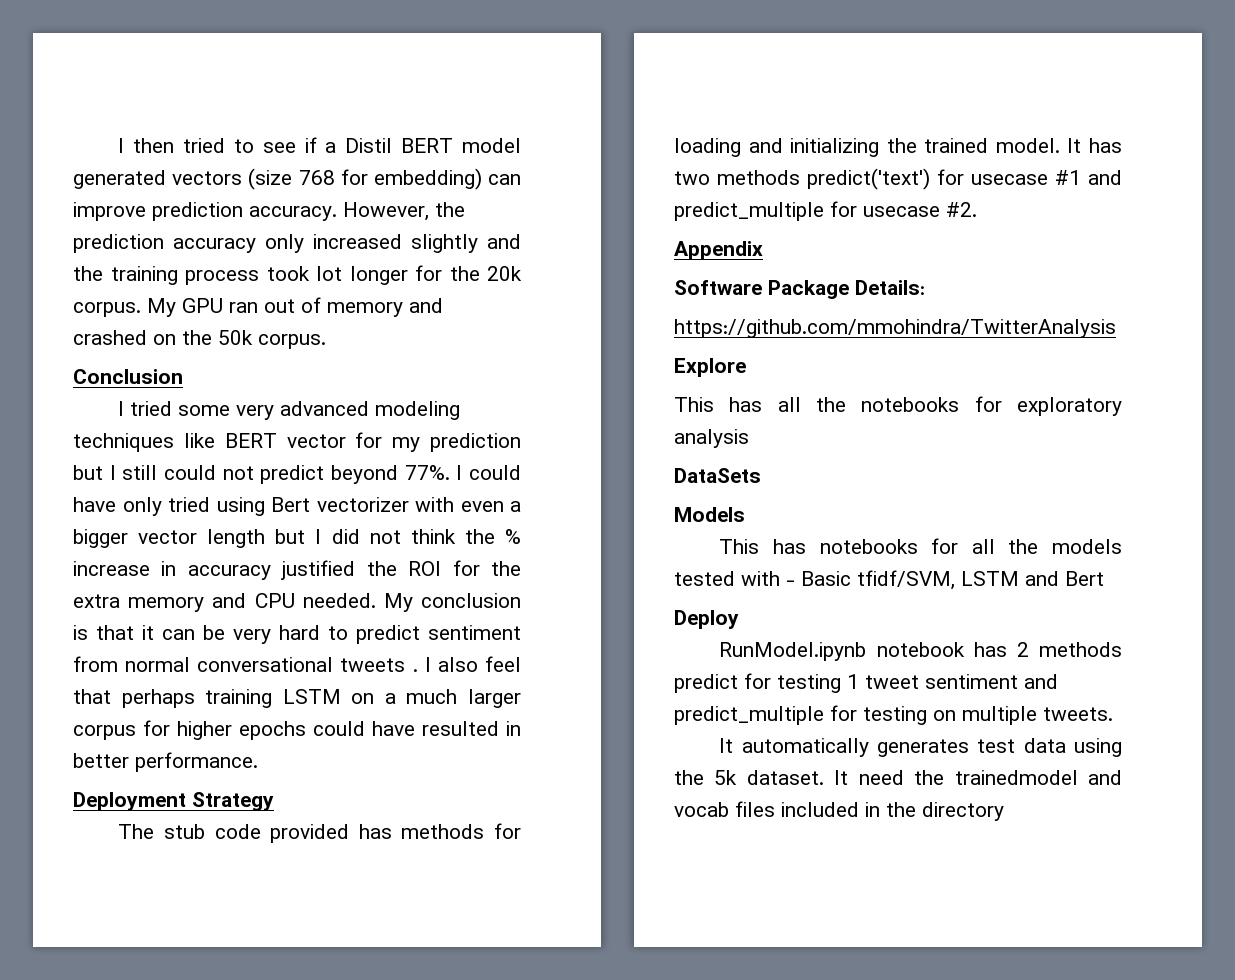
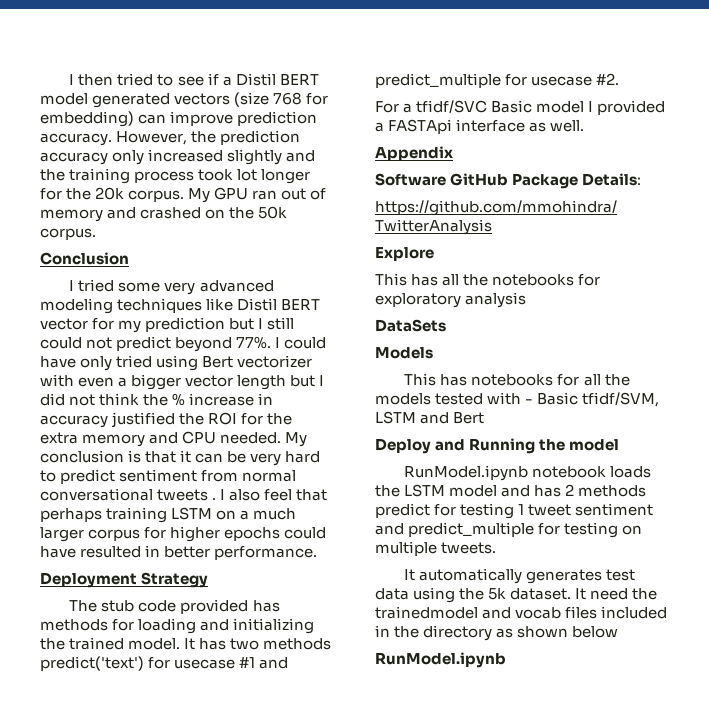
- I tried some very advanced modeling techniques like BERT vector for my prediction but I still could not predict beyond 77%.
+ I tried some very advanced modeling techniques like Distil BERT vector for my prediction but I still could not predict beyond 77%.
+ For a tfidf/SVC Basic model I provided a FASTApi interface as well.
- Software Package Details:
+ Software GitHub Package Details:
- Deploy
- RunModel.ipynb notebook has 2 methods predict for testing 1 tweet sentiment and predict_multiple for testing on multiple tweets.
+ Deploy and Running the model
+ RunModel.ipynb notebook loads the LSTM model and has 2 methods predict for testing 1 tweet sentiment and predict_multiple for testing on multiple tweets.
- It need the trainedmodel and vocab files included in the directory
+ It need the trainedmodel and vocab files included in the directory as shown below
+ RunModel.ipynb

